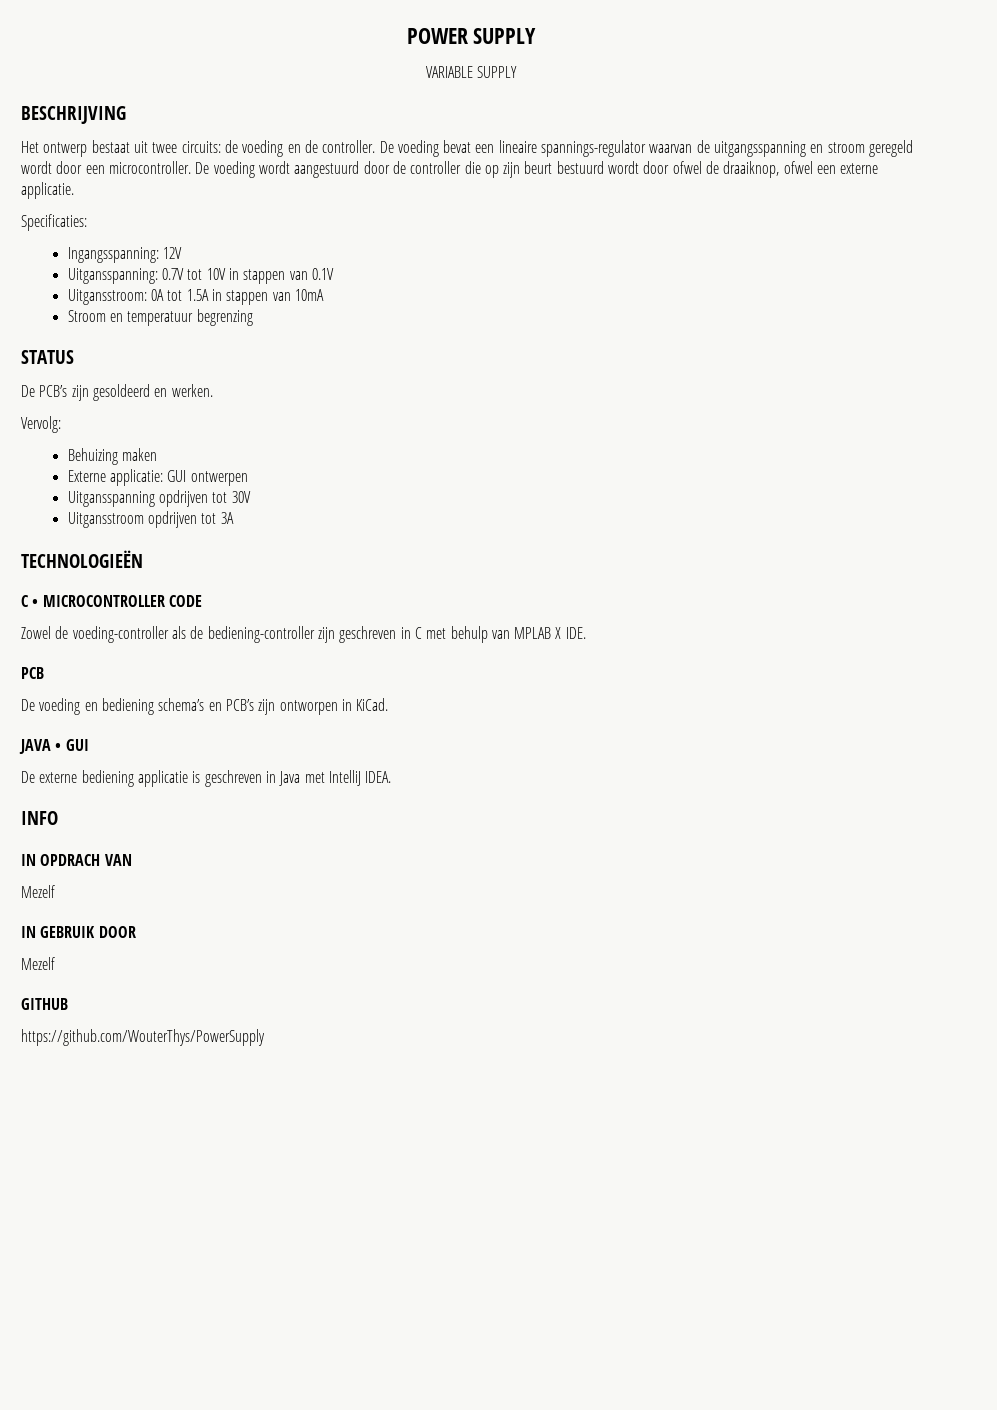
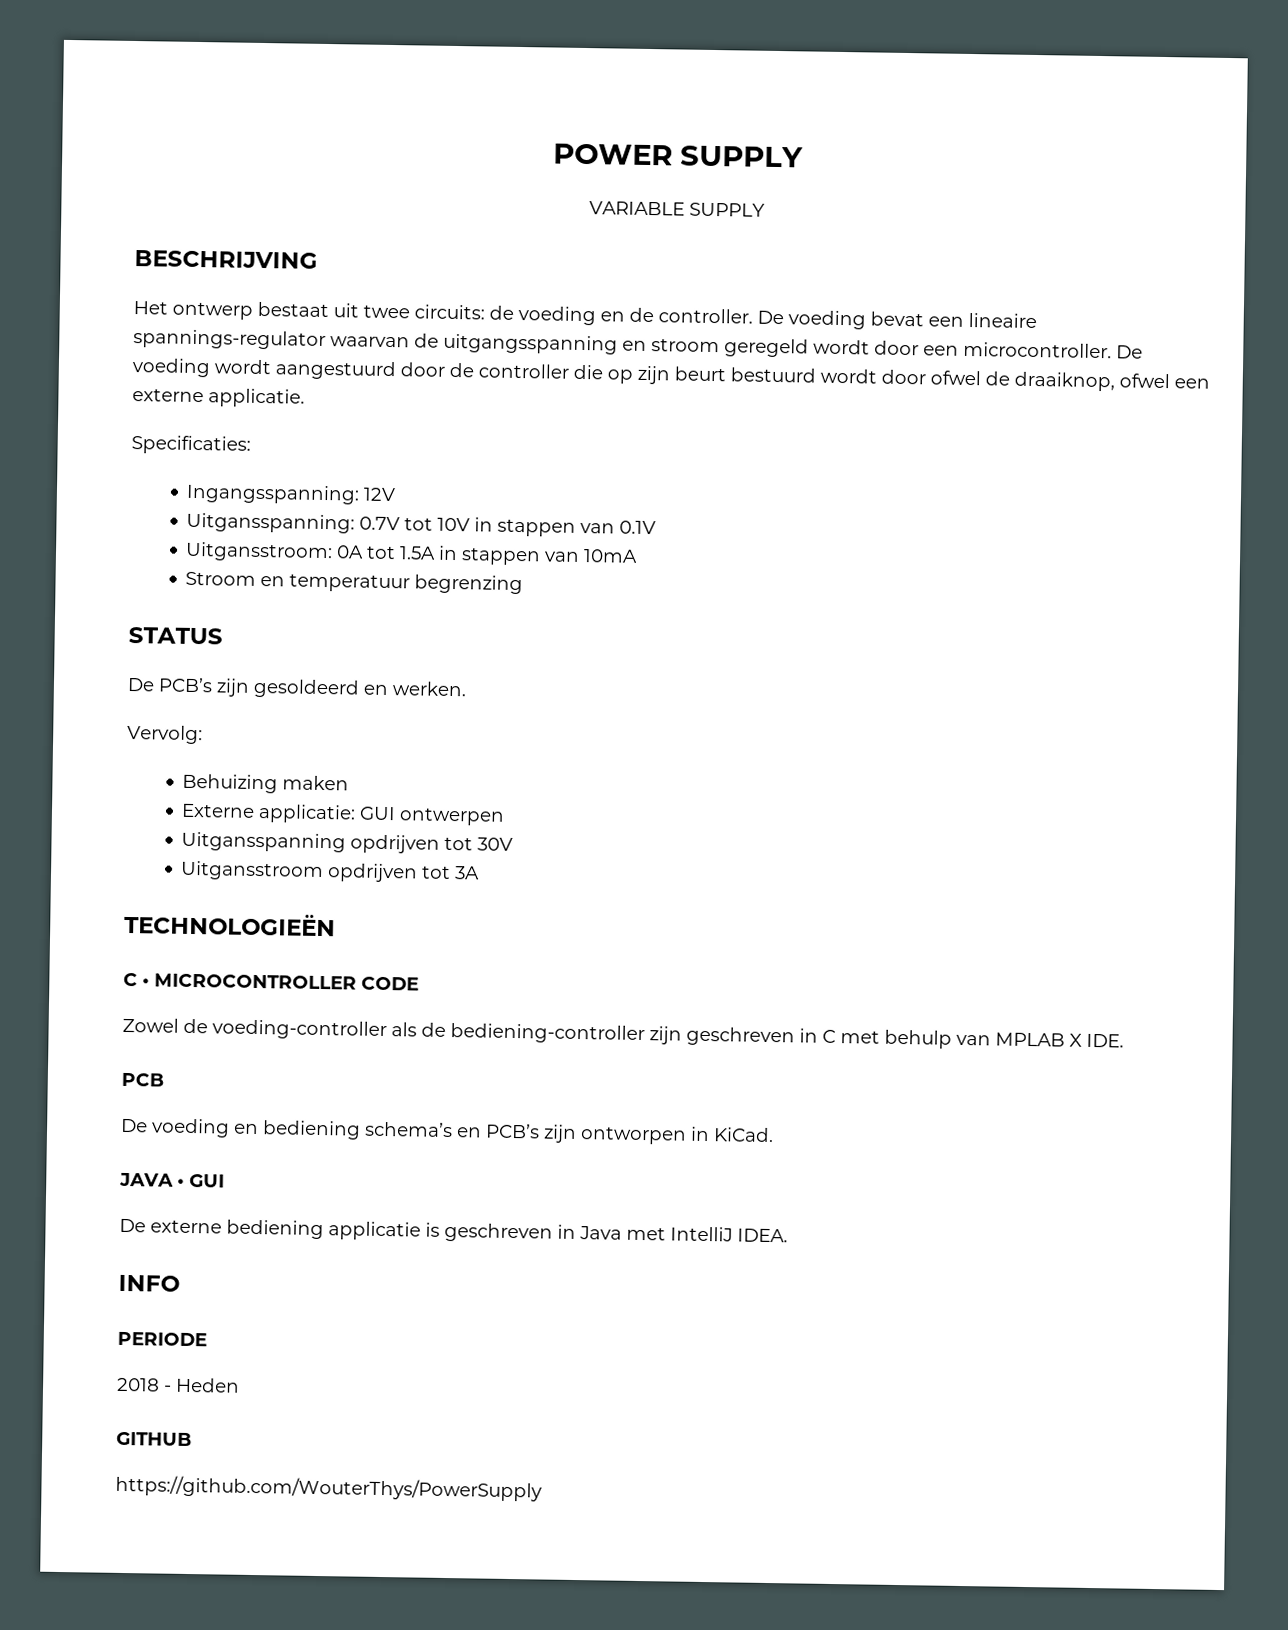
- IN OPDRACH VAN
- Mezelf
- IN GEBRUIK DOOR
- Mezelf
+ PERIODE
+ 2018 - Heden

